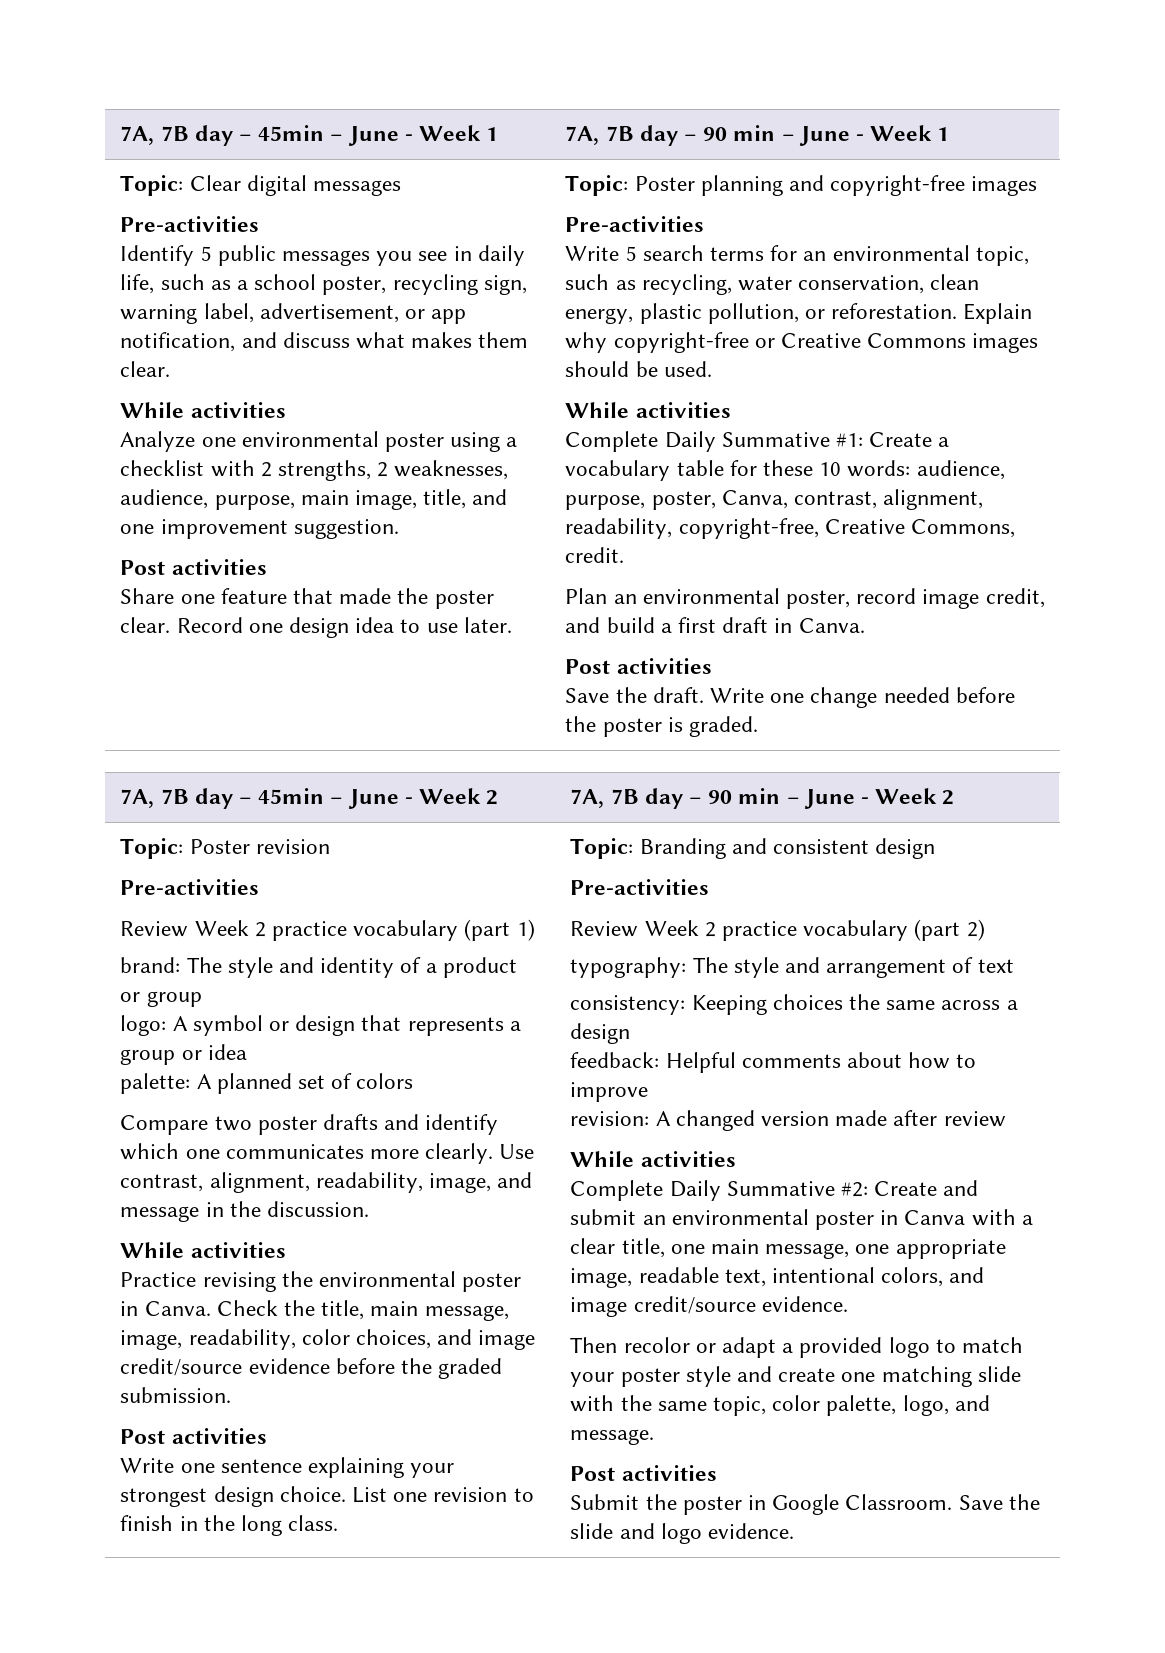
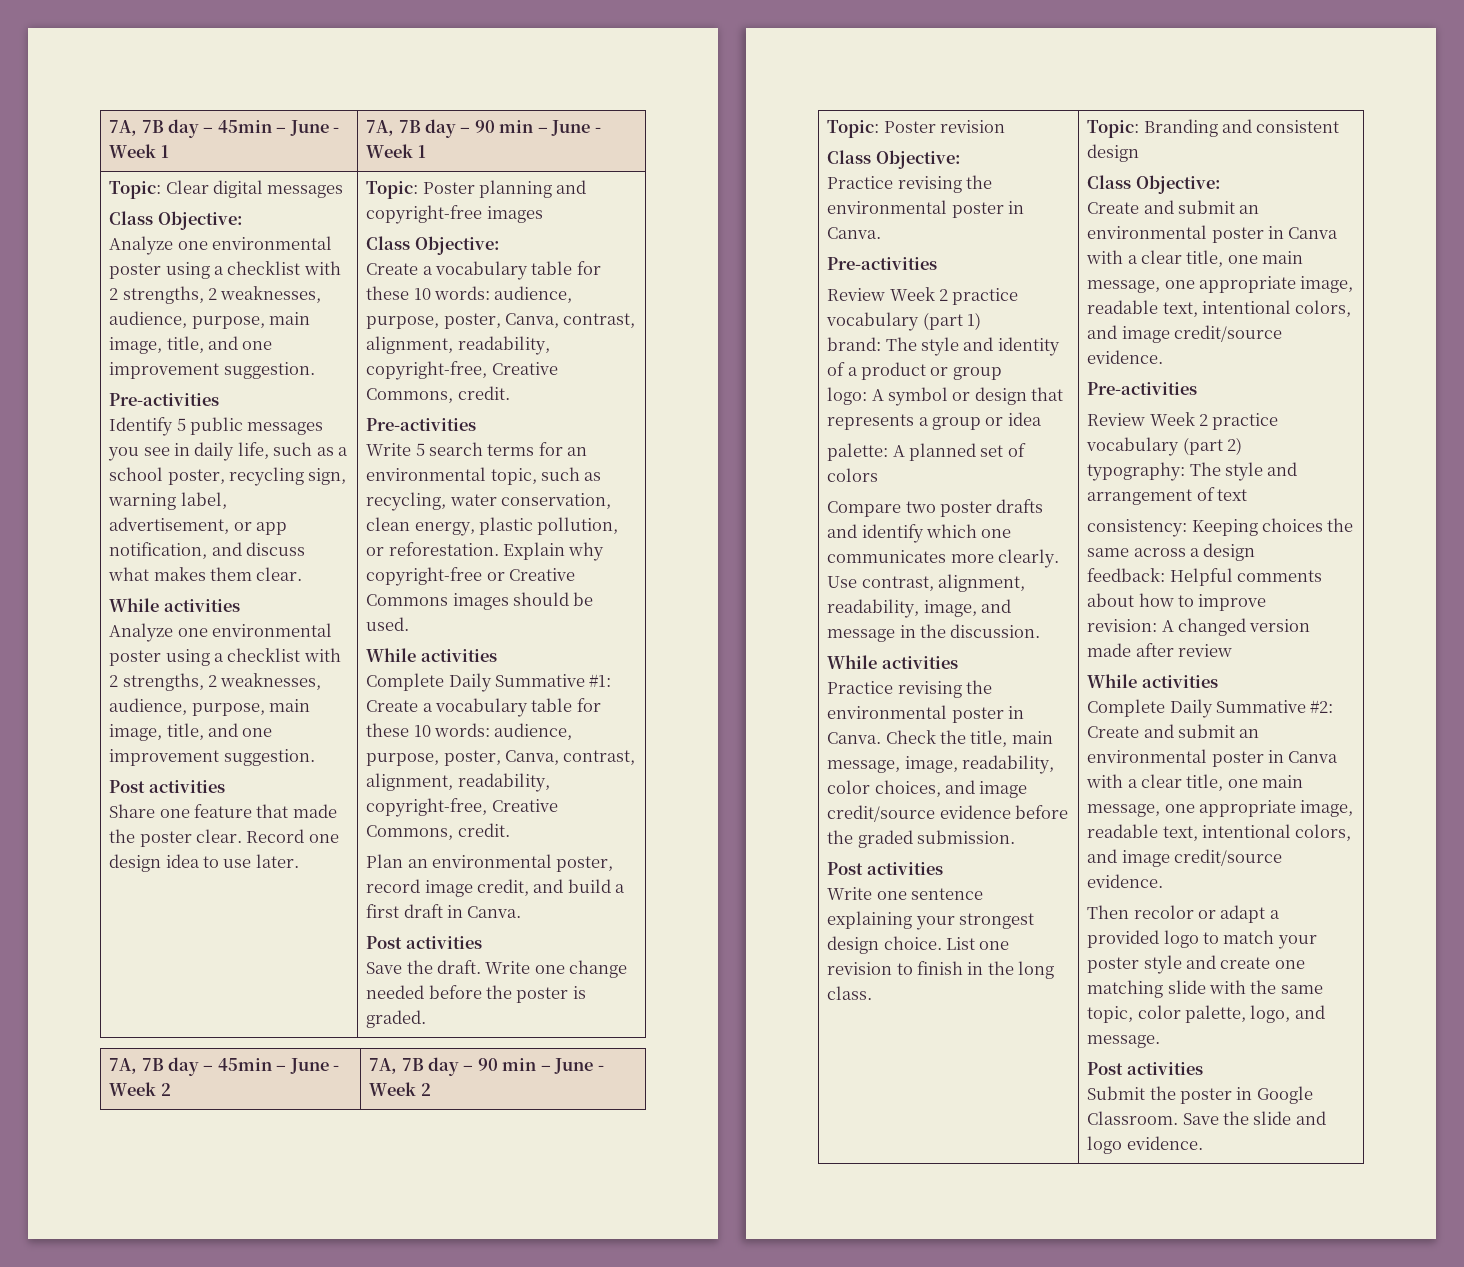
  Topic: Clear digital messages
+ Class Objective:
+ Analyze one environmental poster using a checklist with 2 strengths, 2 weaknesses, audience, purpose, main image, title, and one improvement suggestion.
  Topic: Poster planning and copyright-free images
+ Class Objective:
+ Create a vocabulary table for these 10 words: audience, purpose, poster, Canva, contrast, alignment, readability, copyright-free, Creative Commons, credit.
  Topic: Poster revision
+ Class Objective:
+ Practice revising the environmental poster in Canva.
  Topic: Branding and consistent design
+ Class Objective:
+ Create and submit an environmental poster in Canva with a clear title, one main message, one appropriate image, readable text, intentional colors, and image credit/source evidence.

